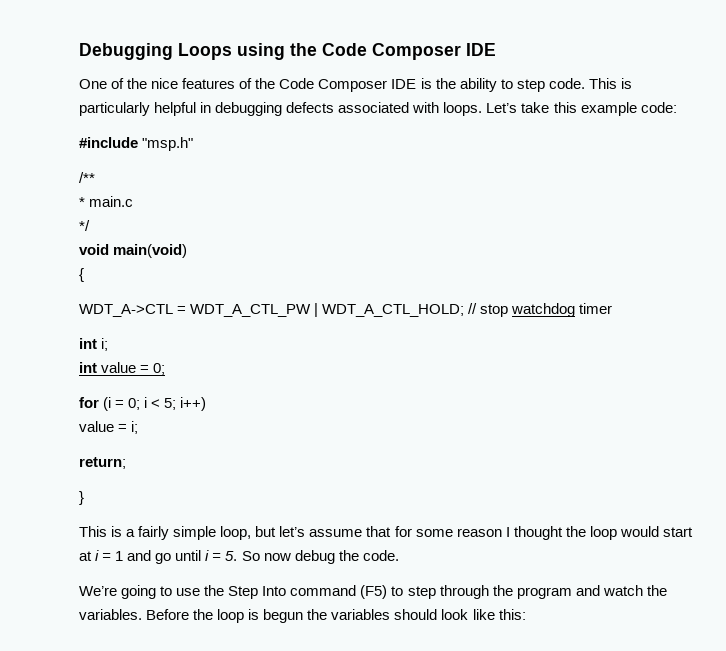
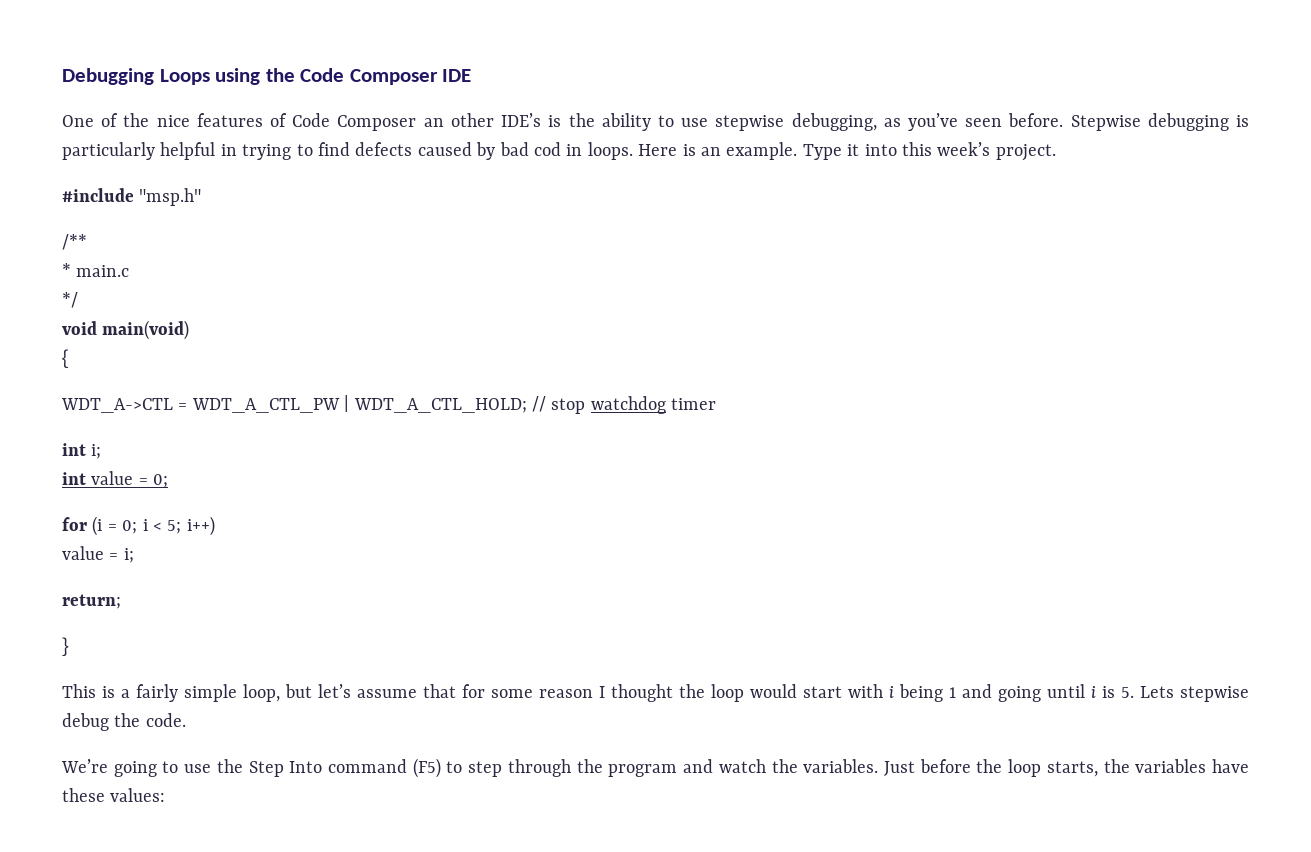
- One of the nice features of the Code Composer IDE is the ability to step code. This is particularly helpful in debugging defects associated with loops. Let’s take this example code:
+ One of the nice features of Code Composer an other IDE’s is the ability to use stepwise debugging, as you’ve seen before. Stepwise debugging is particularly helpful in trying to find defects caused by bad cod in loops. Here is an example. Type it into this week’s project.
- This is a fairly simple loop, but let’s assume that for some reason I thought the loop would start at i = 1 and go until i = 5. So now debug the code.
+ This is a fairly simple loop, but let’s assume that for some reason I thought the loop would start with i being 1 and going until i is 5. Lets stepwise debug the code.
- Before the loop is begun the variables should look like this:
+ Just before the loop starts, the variables have these values:

